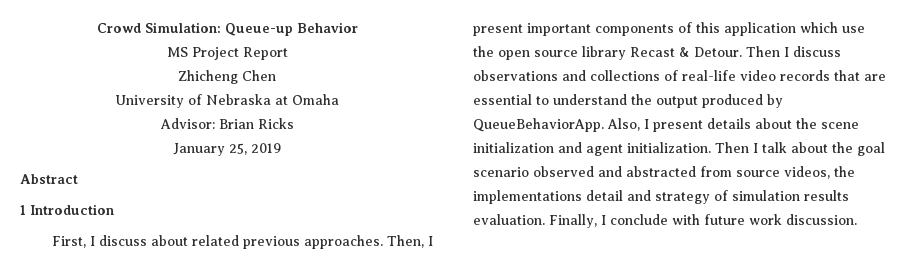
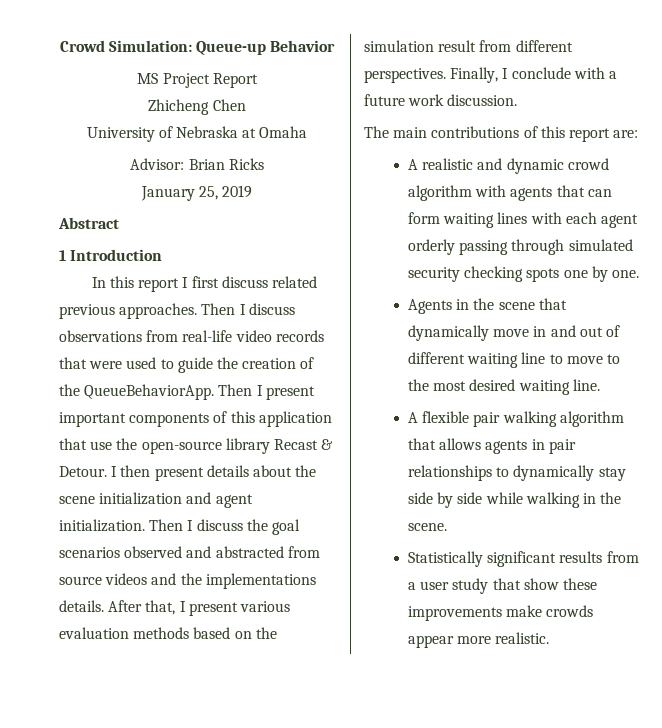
- First, I discuss about related previous approaches. Then, I present important components of this application which use the open source library Recast & Detour.
+ In this report I first discuss related previous approaches. Then I discuss observations from real-life video records that were used to guide the creation of the QueueBehaviorApp. Then I present important components of this application that use the open-source library Recast & Detour.
- Then I discuss observations and collections of real-life video records that are essential to understand the output produced by QueueBehaviorApp. Also, I present details about the scene initialization and agent initialization.
+ I then present details about the scene initialization and agent initialization.
- Then I talk about the goal scenario observed and abstracted from source videos, the implementations detail and strategy of simulation results evaluation.
+ Then I discuss the goal scenarios observed and abstracted from source videos and the implementations details. After that, I present various evaluation methods based on the simulation result from different perspectives.
- Finally, I conclude with future work discussion.
+ Finally, I conclude with a future work discussion.
+ The main contributions of this report are:
+ A realistic and dynamic crowd algorithm with agents that can form waiting lines with each agent orderly passing through simulated security checking spots one by one.
+ Agents in the scene that dynamically move in and out of different waiting line to move to the most desired waiting line.
+ A flexible pair walking algorithm that allows agents in pair relationships to dynamically stay side by side while walking in the scene.
+ Statistically significant results from a user study that show these improvements make crowds appear more realistic.

